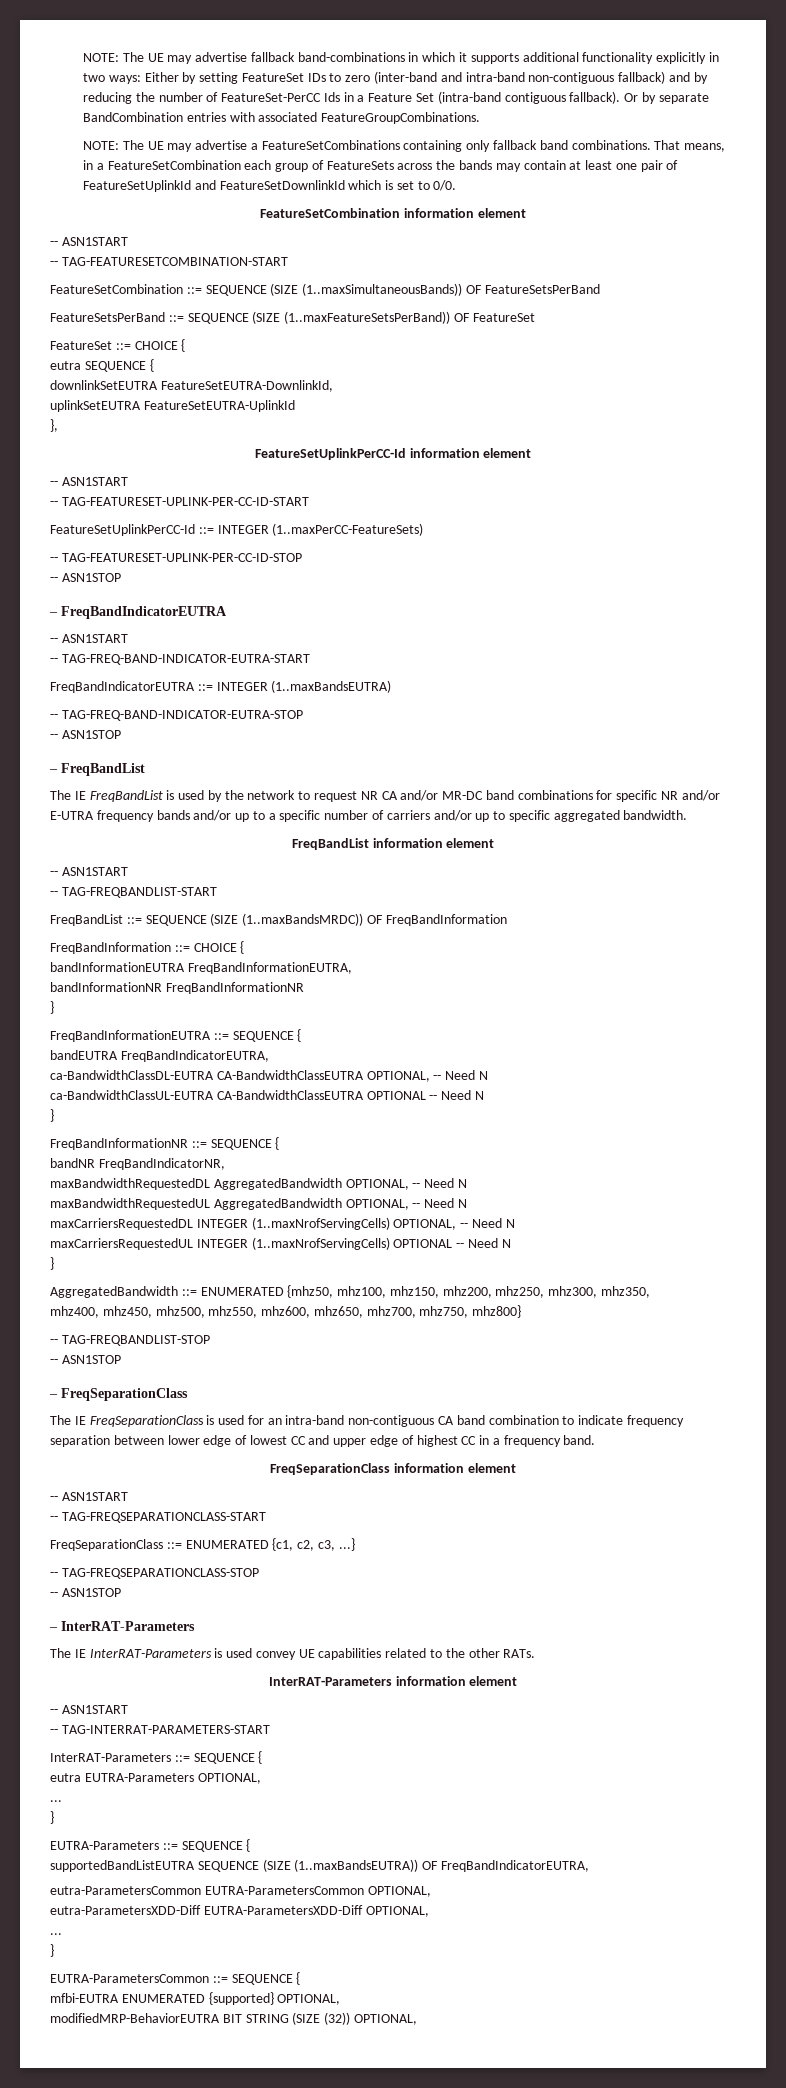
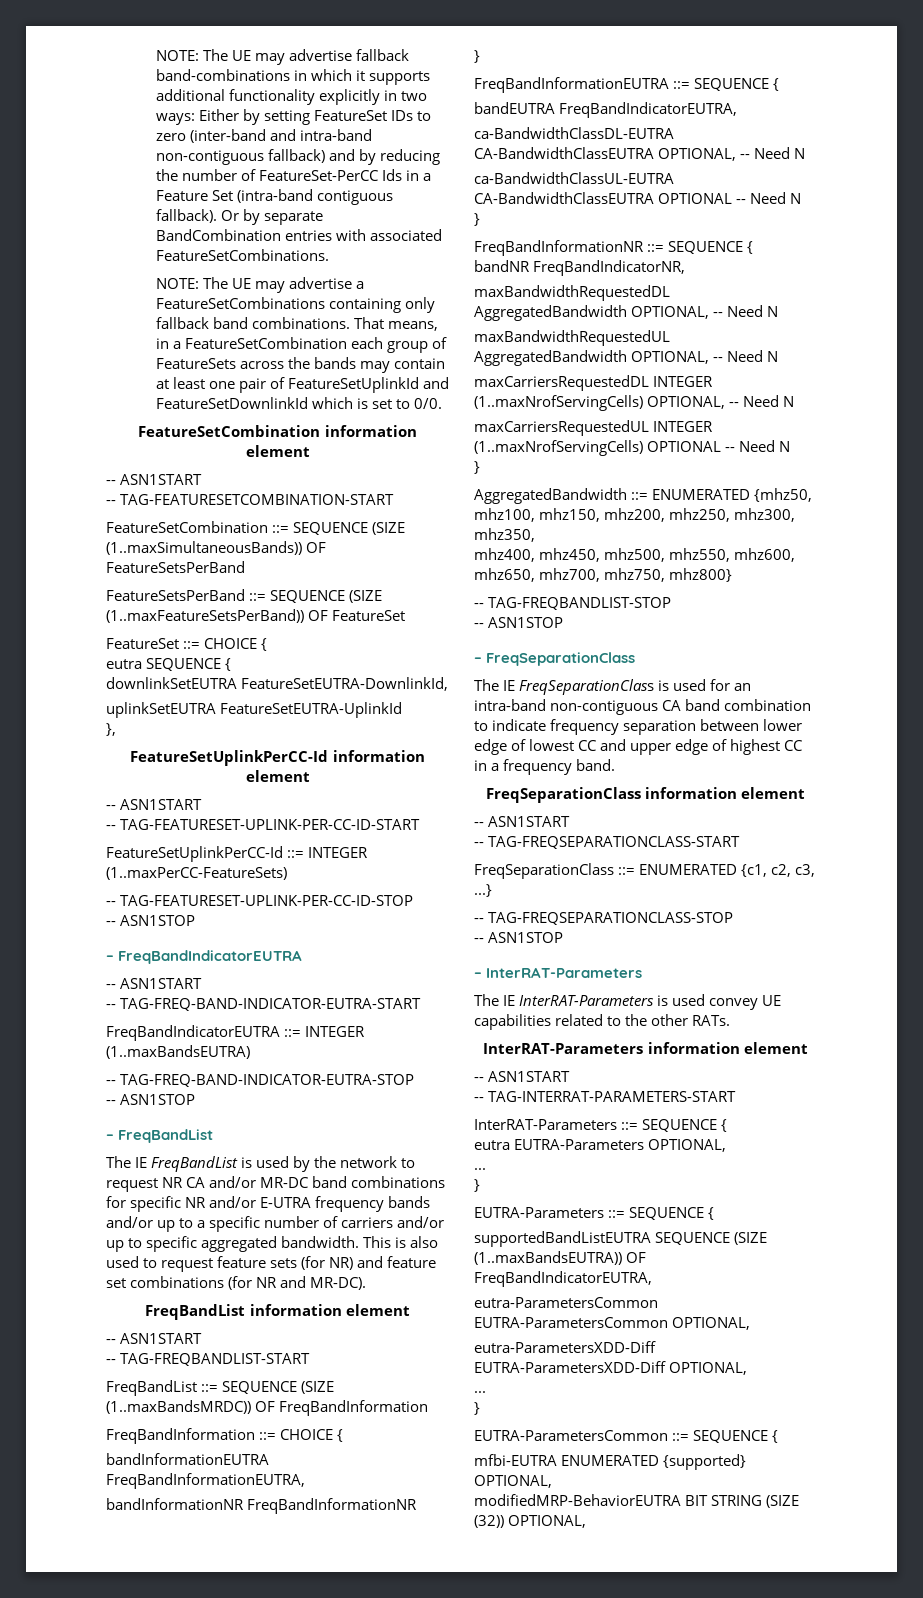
- Or by separate BandCombination entries with associated FeatureGroupCombinations.
+ Or by separate BandCombination entries with associated FeatureSetCombinations.
+ This is also used to request feature sets (for NR) and feature set combinations (for NR and MR-DC).

